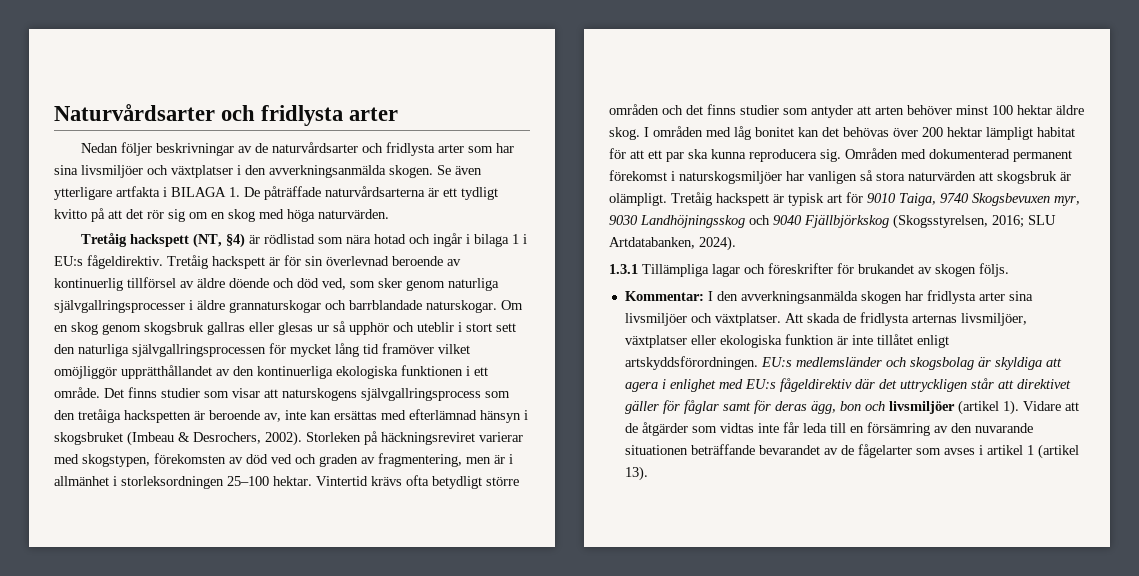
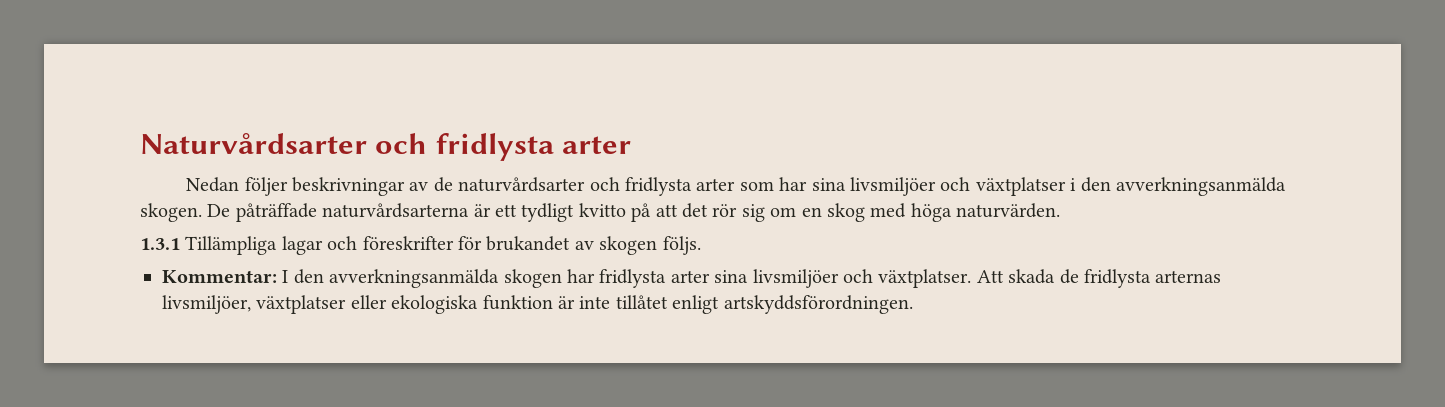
- Se även ytterligare artfakta i BILAGA 1. De påträffade naturvårdsarterna är ett tydligt kvitto på att det rör sig om en skog med höga naturvärden.
+ De påträffade naturvårdsarterna är ett tydligt kvitto på att det rör sig om en skog med höga naturvärden.
- Tretåig hackspett (NT, §4) är rödlistad som nära hotad och ingår i bilaga 1 i EU:s fågeldirektiv. Tretåig hackspett är för sin överlevnad beroende av kontinuerlig tillförsel av äldre döende och död ved, som sker genom naturliga självgallringsprocesser i äldre grannaturskogar och barrblandade naturskogar. Om en skog genom skogsbruk gallras eller glesas ur så upphör och uteblir i stort sett den naturliga självgallringsprocessen för mycket lång tid framöver vilket omöjliggör upprätthållandet av den kontinuerliga ekologiska funktionen i ett område. Det finns studier som visar att naturskogens självgallringsprocess som den tretåiga hackspetten är beroende av, inte kan ersättas med efterlämnad hänsyn i skogsbruket (Imbeau & Desrochers, 2002). Storleken på häckningsreviret varierar med skogstypen, förekomsten av död ved och graden av fragmentering, men är i allmänhet i storleksordningen 25–100 hektar. Vintertid krävs ofta betydligt större områden och det finns studier som antyder att arten behöver minst 100 hektar äldre skog. I områden med låg bonitet kan det behövas över 200 hektar lämpligt habitat för att ett par ska kunna reproducera sig. Områden med dokumenterad permanent förekomst i naturskogsmiljöer har vanligen så stora naturvärden att skogsbruk är olämpligt. Tretåig hackspett är typisk art för 9010 Taiga, 9740 Skogsbevuxen myr, 9030 Landhöjningsskog och 9040 Fjällbjörkskog (Skogsstyrelsen, 2016; SLU Artdatabanken, 2024).
- EU:s medlemsländer och skogsbolag är skyldiga att agera i enlighet med EU:s fågeldirektiv där det uttryckligen står att direktivet gäller för fåglar samt för deras ägg, bon och livsmiljöer (artikel 1). Vidare att de åtgärder som vidtas inte får leda till en försämring av den nuvarande situationen beträffande bevarandet av de fågelarter som avses i artikel 1 (artikel 13).

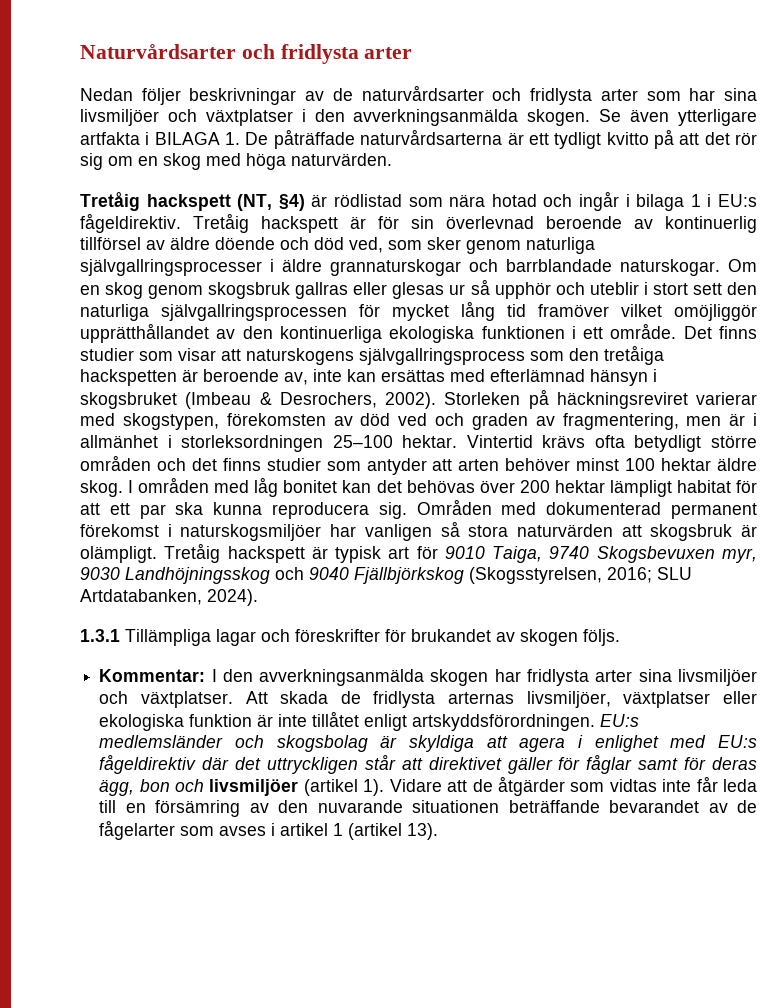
- De påträffade naturvårdsarterna är ett tydligt kvitto på att det rör sig om en skog med höga naturvärden.
+ Se även ytterligare artfakta i BILAGA 1. De påträffade naturvårdsarterna är ett tydligt kvitto på att det rör sig om en skog med höga naturvärden.
+ Tretåig hackspett (NT, §4) är rödlistad som nära hotad och ingår i bilaga 1 i EU:s fågeldirektiv. Tretåig hackspett är för sin överlevnad beroende av kontinuerlig tillförsel av äldre döende och död ved, som sker genom naturliga självgallringsprocesser i äldre grannaturskogar och barrblandade naturskogar. Om en skog genom skogsbruk gallras eller glesas ur så upphör och uteblir i stort sett den naturliga självgallringsprocessen för mycket lång tid framöver vilket omöjliggör upprätthållandet av den kontinuerliga ekologiska funktionen i ett område. Det finns studier som visar att naturskogens självgallringsprocess som den tretåiga hackspetten är beroende av, inte kan ersättas med efterlämnad hänsyn i skogsbruket (Imbeau & Desrochers, 2002). Storleken på häckningsreviret varierar med skogstypen, förekomsten av död ved och graden av fragmentering, men är i allmänhet i storleksordningen 25–100 hektar. Vintertid krävs ofta betydligt större områden och det finns studier som antyder att arten behöver minst 100 hektar äldre skog. I områden med låg bonitet kan det behövas över 200 hektar lämpligt habitat för att ett par ska kunna reproducera sig. Områden med dokumenterad permanent förekomst i naturskogsmiljöer har vanligen så stora naturvärden att skogsbruk är olämpligt. Tretåig hackspett är typisk art för 9010 Taiga, 9740 Skogsbevuxen myr, 9030 Landhöjningsskog och 9040 Fjällbjörkskog (Skogsstyrelsen, 2016; SLU Artdatabanken, 2024).
+ EU:s medlemsländer och skogsbolag är skyldiga att agera i enlighet med EU:s fågeldirektiv där det uttryckligen står att direktivet gäller för fåglar samt för deras ägg, bon och livsmiljöer (artikel 1). Vidare att de åtgärder som vidtas inte får leda till en försämring av den nuvarande situationen beträffande bevarandet av de fågelarter som avses i artikel 1 (artikel 13).

